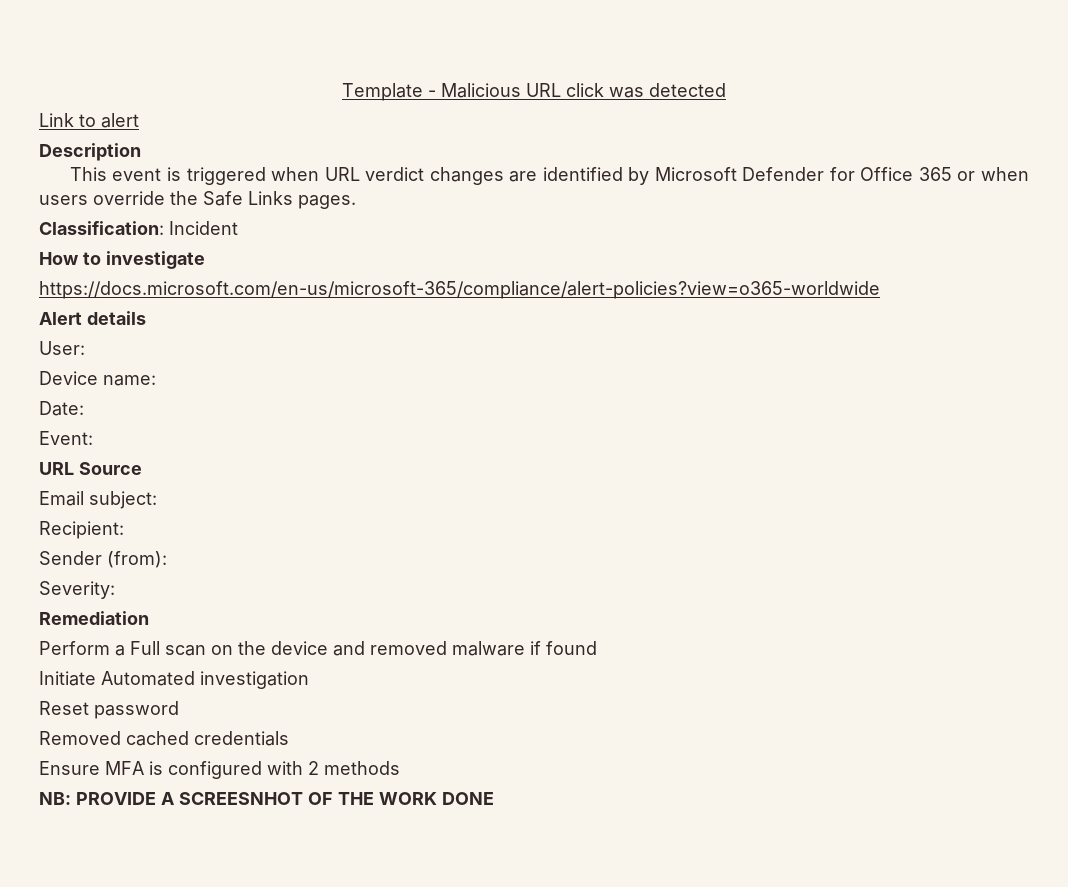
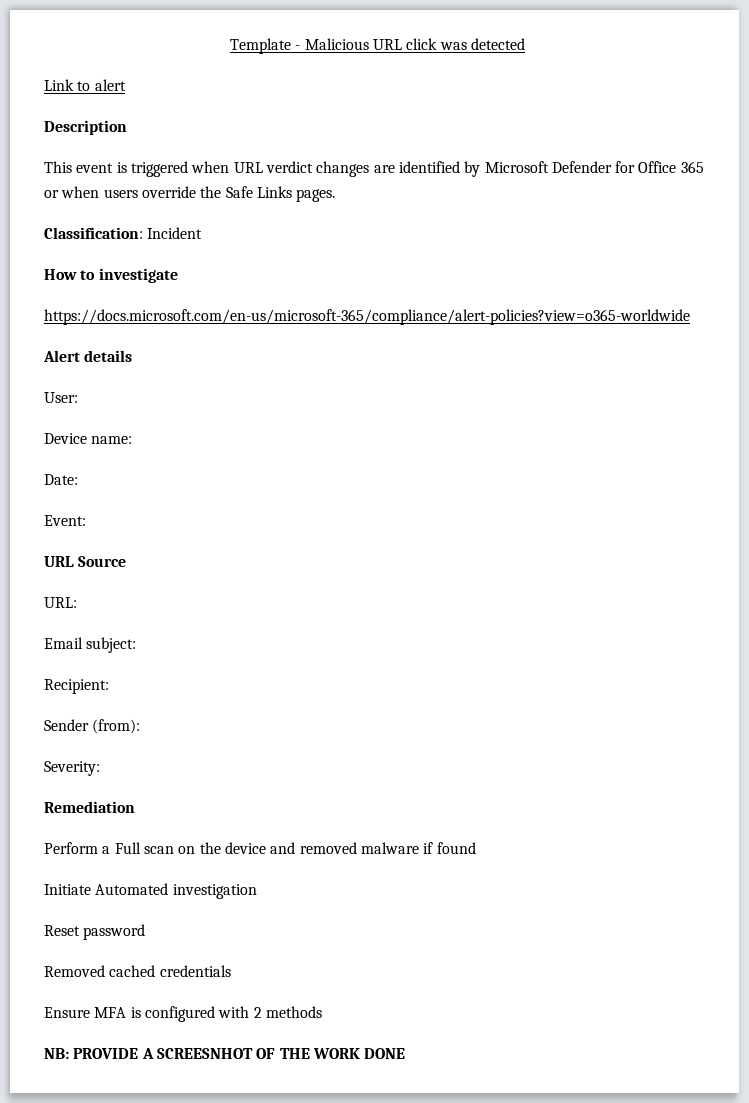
+ URL:

